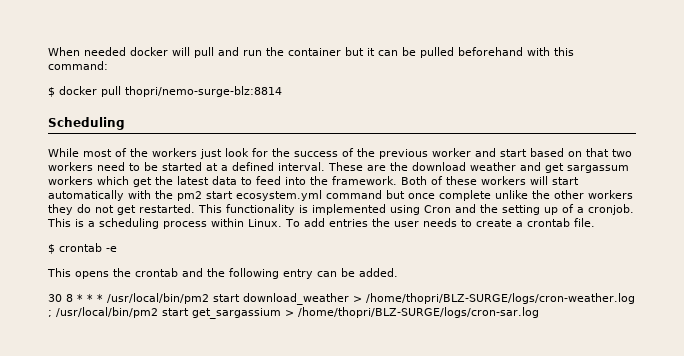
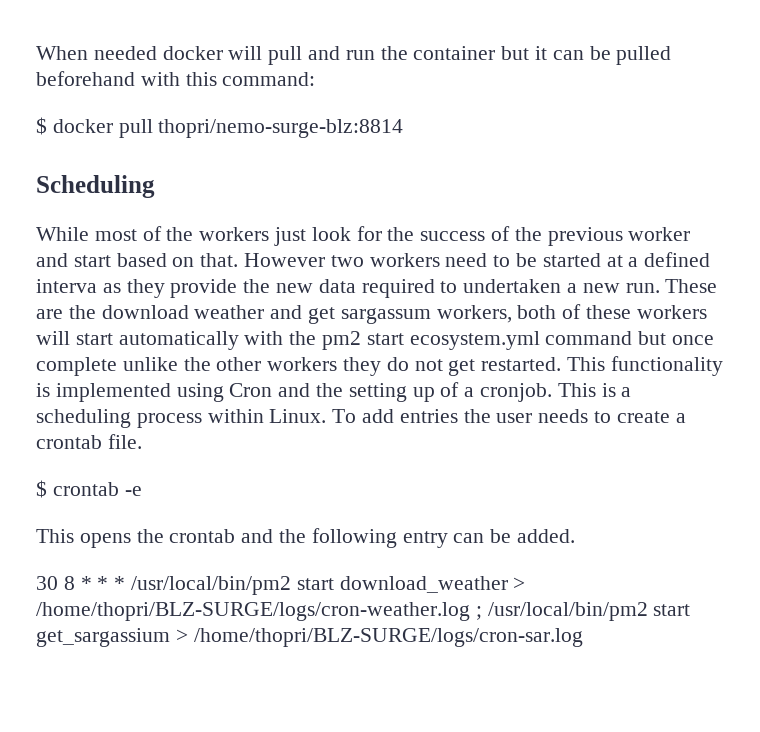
- While most of the workers just look for the success of the previous worker and start based on that two workers need to be started at a defined interval.
+ While most of the workers just look for the success of the previous worker and start based on that. However two workers need to be started at a defined interva as they provide the new data required to undertaken a new run.
- These are the download weather and get sargassum workers which get the latest data to feed into the framework. Both of these workers will start automatically with the pm2 start ecosystem.yml command but once complete unlike the other workers they do not get restarted.
+ These are the download weather and get sargassum workers, both of these workers will start automatically with the pm2 start ecosystem.yml command but once complete unlike the other workers they do not get restarted.

